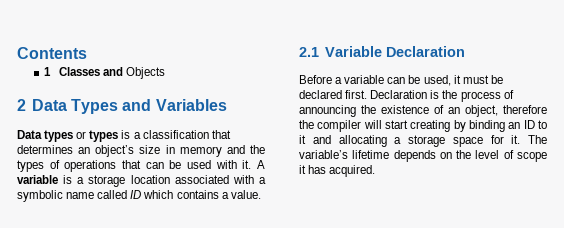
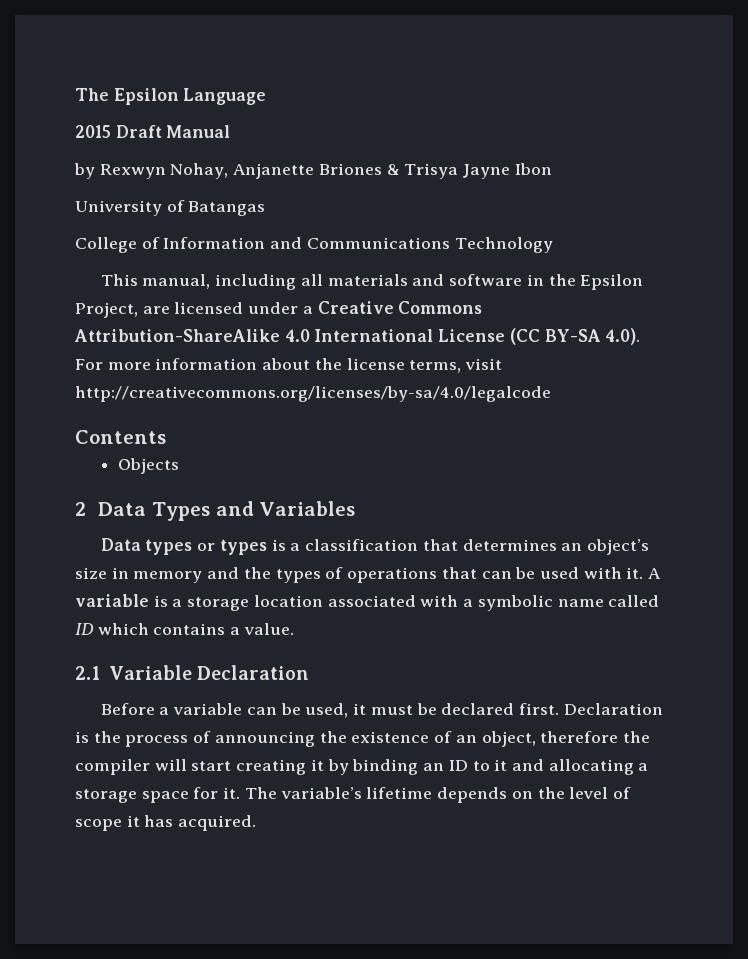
+ The Epsilon Language
+ 2015 Draft Manual
+ by Rexwyn Nohay, Anjanette Briones & Trisya Jayne Ibon
+ University of Batangas
+ College of Information and Communications Technology
+ This manual, including all materials and software in the Epsilon Project, are licensed under a Creative Commons Attribution-ShareAlike 4.0 International License (CC BY-SA 4.0). For more information about the license terms, visit http://creativecommons.org/licenses/by-sa/4.0/legalcode
  Contents
- 1 Classes and Objects
+ Objects
- Declaration is the process of announcing the existence of an object, therefore the compiler will start creating by binding an ID to it and allocating a storage space for it.
+ Declaration is the process of announcing the existence of an object, therefore the compiler will start creating it by binding an ID to it and allocating a storage space for it.

